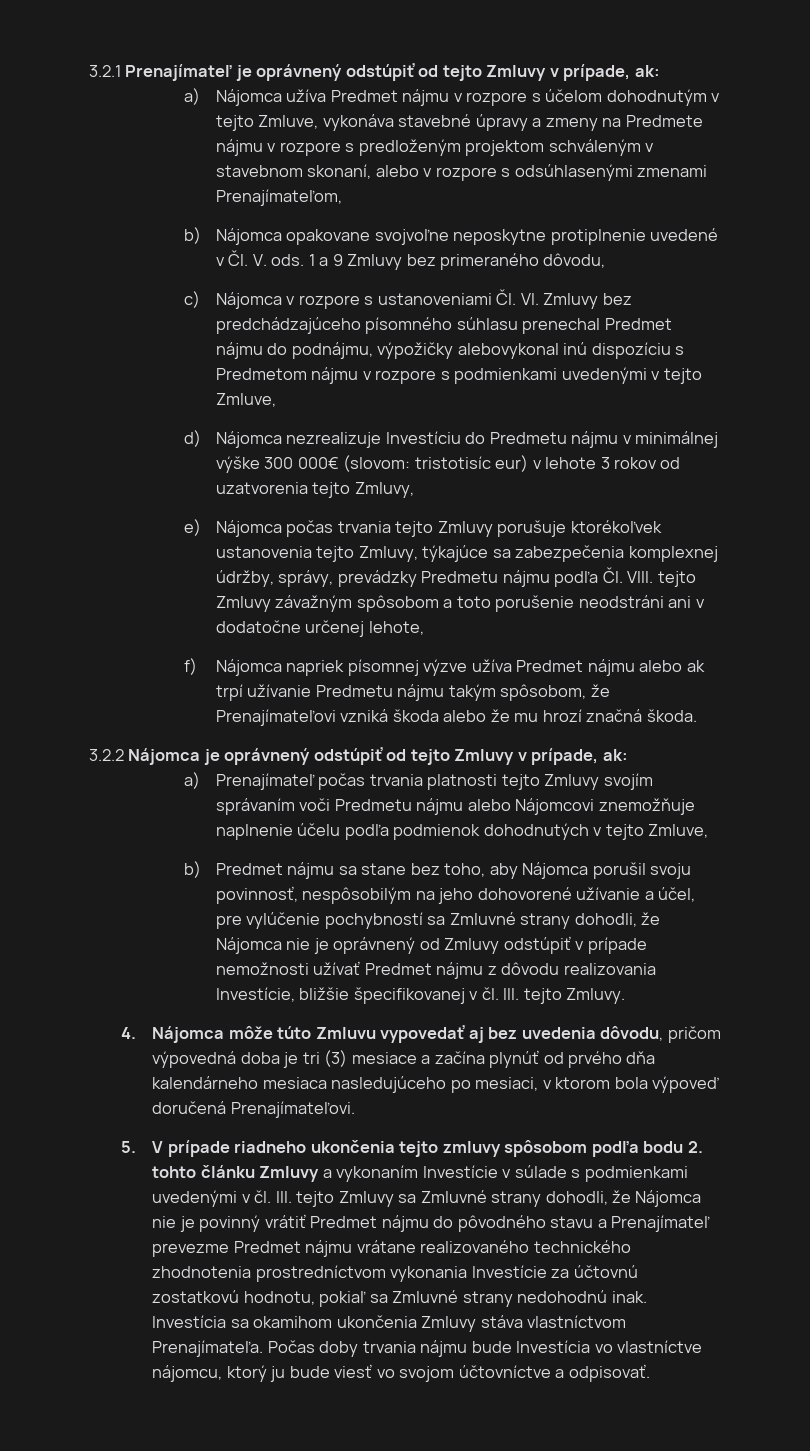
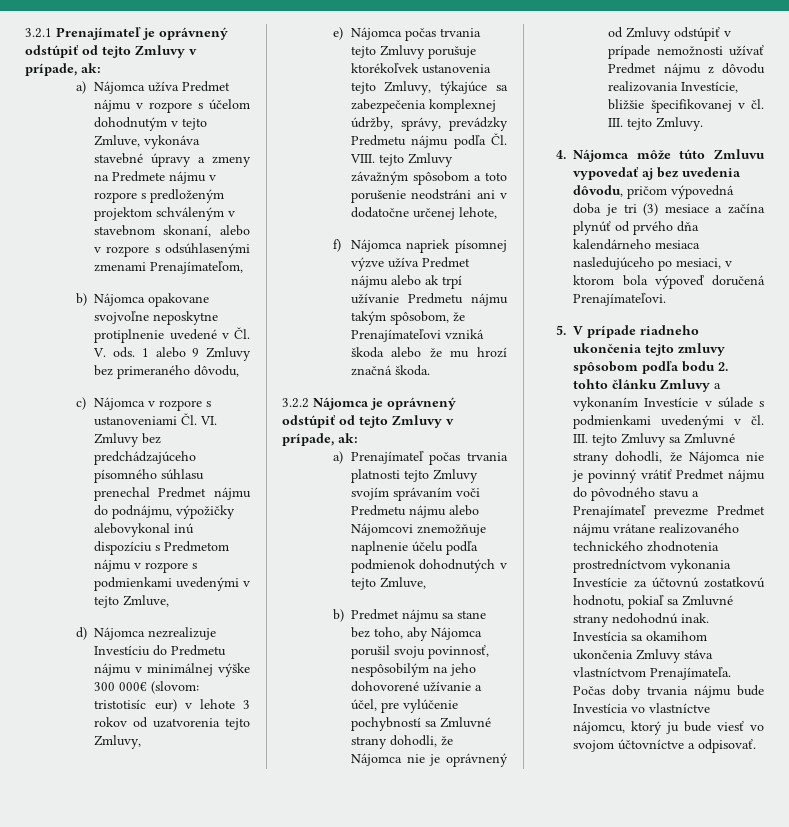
- 1 a 9 Zmluvy bez primeraného dôvodu,
+ 1 alebo 9 Zmluvy bez primeraného dôvodu,

